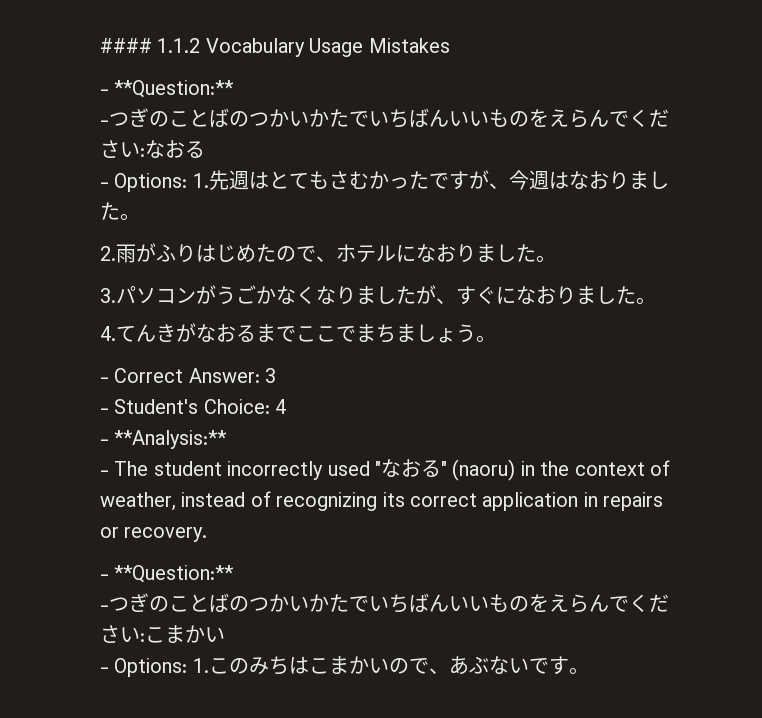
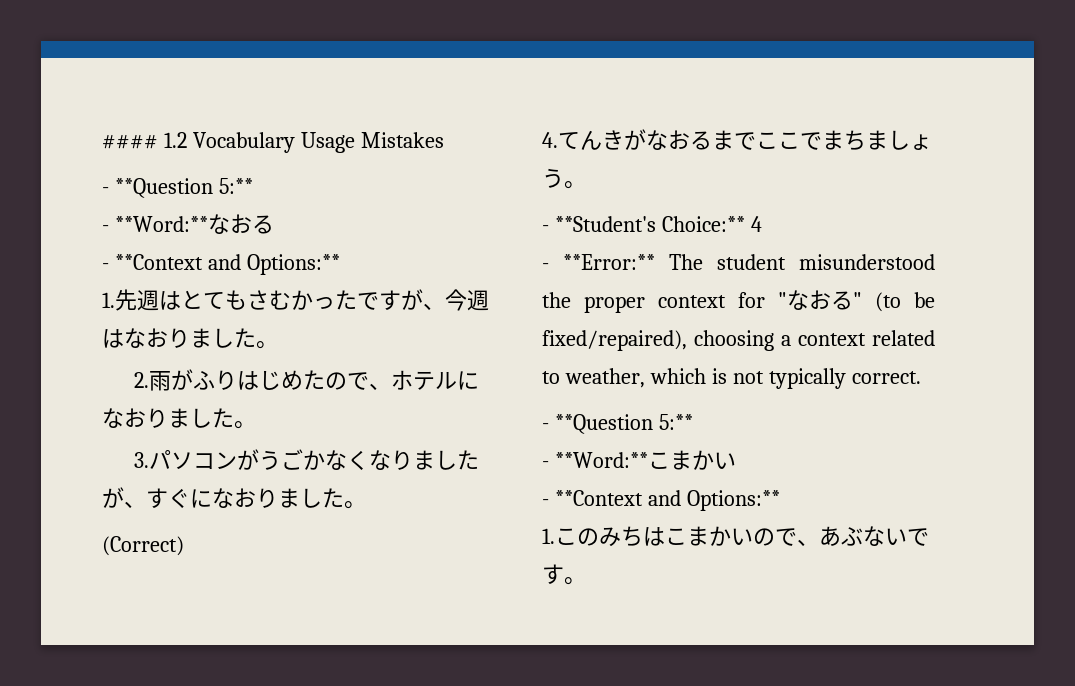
- #### 1.1.2 Vocabulary Usage Mistakes
- - **Question:**
- -つぎのことばのつかいかたでいちばんいいものをえらんでください:なおる
- - Options: 1.先週はとてもさむかったですが、今週はなおりました。
+ #### 1.2 Vocabulary Usage Mistakes
+ - **Question 5:**
+ - **Word:**なおる
+ - **Context and Options:**
+ 1.先週はとてもさむかったですが、今週はなおりました。
+ (Correct)
- - Correct Answer: 3
- - Student's Choice: 4
- - **Analysis:**
- - The student incorrectly used "なおる" (naoru) in the context of weather, instead of recognizing its correct application in repairs or recovery.
- - **Question:**
- -つぎのことばのつかいかたでいちばんいいものをえらんでください:こまかい
- - Options: 1.このみちはこまかいので、あぶないです。
+ - **Student's Choice:** 4
+ - **Error:** The student misunderstood the proper context for "なおる" (to be fixed/repaired), choosing a context related to weather, which is not typically correct.
+ - **Question 5:**
+ - **Word:**こまかい
+ - **Context and Options:**
+ 1.このみちはこまかいので、あぶないです。

